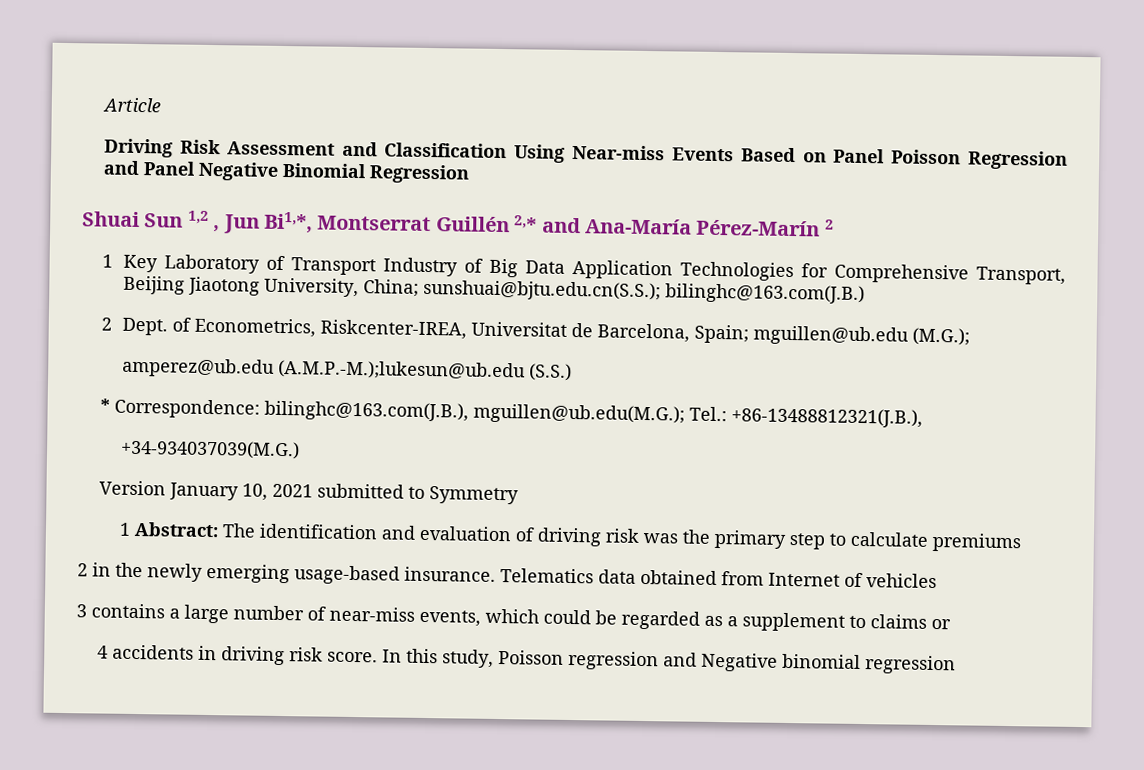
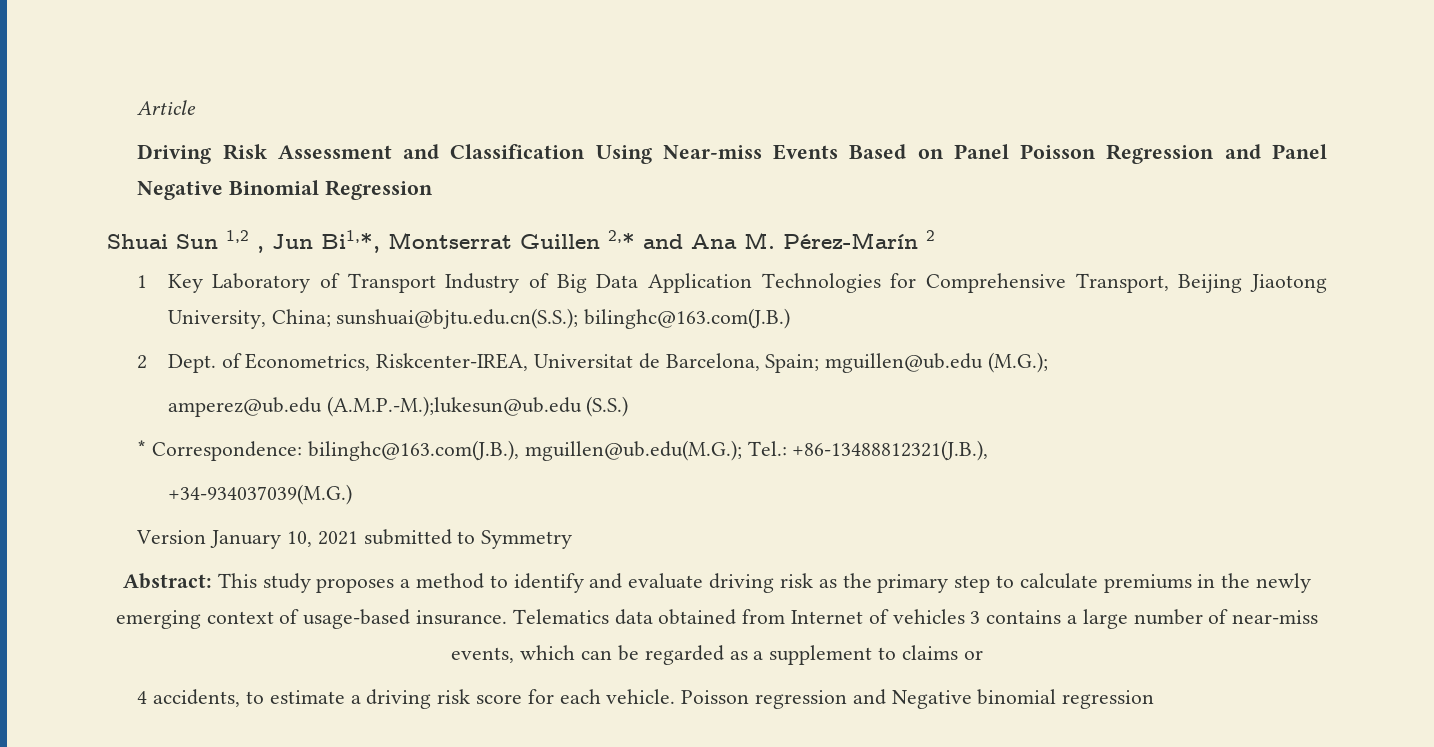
- Shuai Sun 1,2 , Jun Bi1,*, Montserrat Guillén 2,* and Ana-María Pérez-Marín 2
+ Shuai Sun 1,2 , Jun Bi1,*, Montserrat Guillen 2,* and Ana M. Pérez-Marín 2
- 1 Abstract: The identification and evaluation of driving risk was the primary step to calculate premiums
- 2 in the newly emerging usage-based insurance.
+ Abstract: This study proposes a method to identify and evaluate driving risk as the primary step to calculate premiums in the newly emerging context of usage-based insurance.
- Telematics data obtained from Internet of vehicles
- 3 contains a large number of near-miss events, which could be regarded as a supplement to claims or
+ Telematics data obtained from Internet of vehicles 3 contains a large number of near-miss events, which can be regarded as a supplement to claims or
- 4 accidents in driving risk score. In this study, Poisson regression and Negative binomial regression
+ 4 accidents, to estimate a driving risk score for each vehicle. Poisson regression and Negative binomial regression

